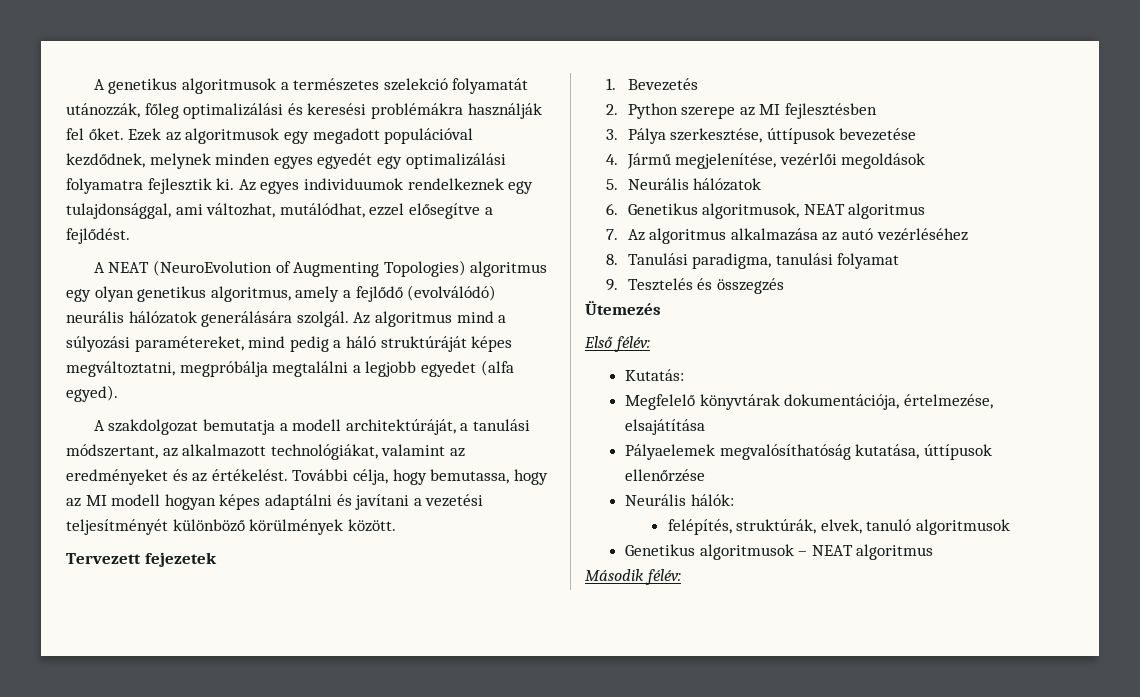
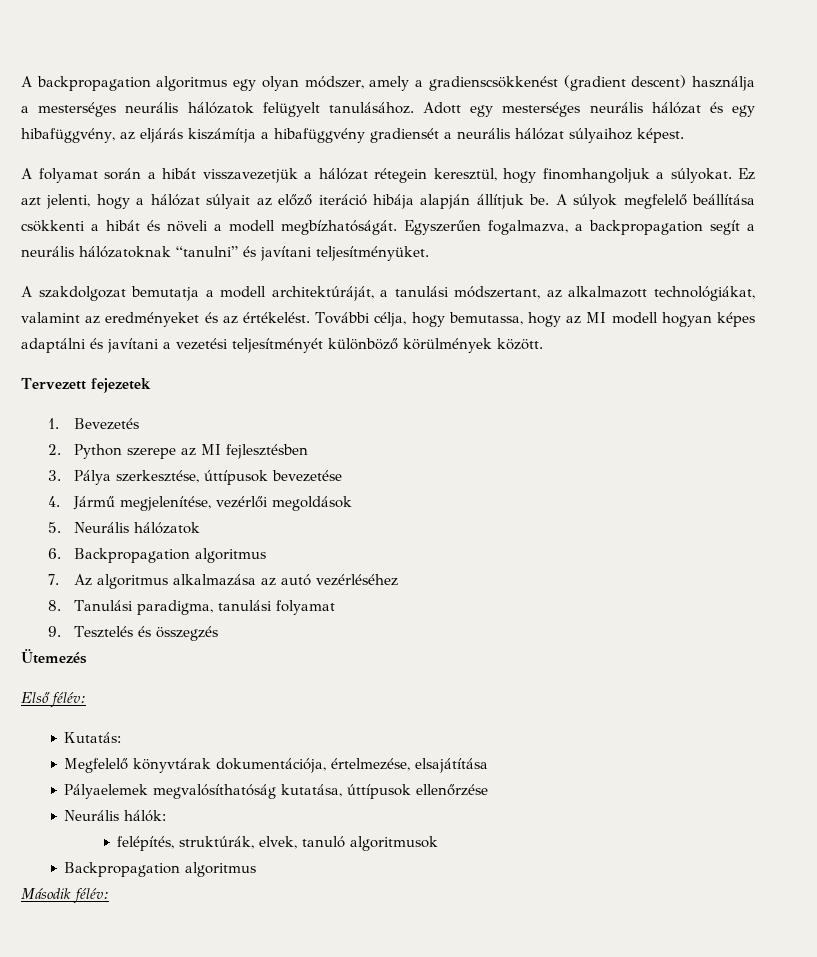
- A genetikus algoritmusok a természetes szelekció folyamatát utánozzák, főleg optimalizálási és keresési problémákra használják fel őket. Ezek az algoritmusok egy megadott populációval kezdődnek, melynek minden egyes egyedét egy optimalizálási folyamatra fejlesztik ki. Az egyes individuumok rendelkeznek egy tulajdonsággal, ami változhat, mutálódhat, ezzel elősegítve a fejlődést.
- A NEAT (NeuroEvolution of Augmenting Topologies) algoritmus egy olyan genetikus algoritmus, amely a fejlődő (evolválódó) neurális hálózatok generálására szolgál. Az algoritmus mind a súlyozási paramétereket, mind pedig a háló struktúráját képes megváltoztatni, megpróbálja megtalálni a legjobb egyedet (alfa egyed).
+ A backpropagation algoritmus egy olyan módszer, amely a gradienscsökkenést (gradient descent) használja a mesterséges neurális hálózatok felügyelt tanulásához. Adott egy mesterséges neurális hálózat és egy hibafüggvény, az eljárás kiszámítja a hibafüggvény gradiensét a neurális hálózat súlyaihoz képest.
+ A folyamat során a hibát visszavezetjük a hálózat rétegein keresztül, hogy finomhangoljuk a súlyokat. Ez azt jelenti, hogy a hálózat súlyait az előző iteráció hibája alapján állítjuk be. A súlyok megfelelő beállítása csökkenti a hibát és növeli a modell megbízhatóságát. Egyszerűen fogalmazva, a backpropagation segít a neurális hálózatoknak “tanulni” és javítani teljesítményüket.
- 6. Genetikus algoritmusok, NEAT algoritmus
+ 6. Backpropagation algoritmus
  felépítés, struktúrák, elvek, tanuló algoritmusok
- Genetikus algoritmusok – NEAT algoritmus
+ Backpropagation algoritmus

